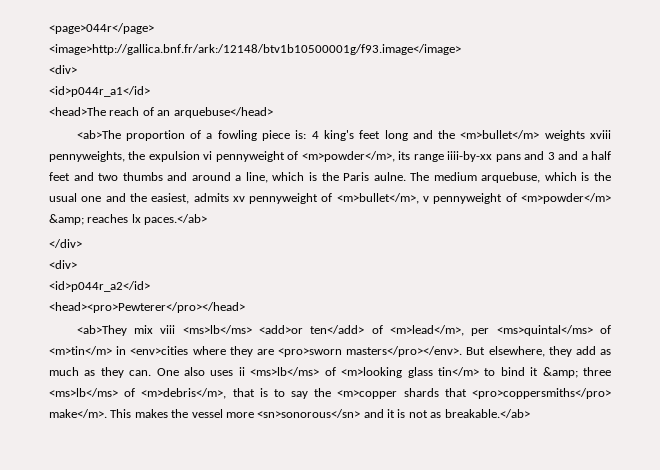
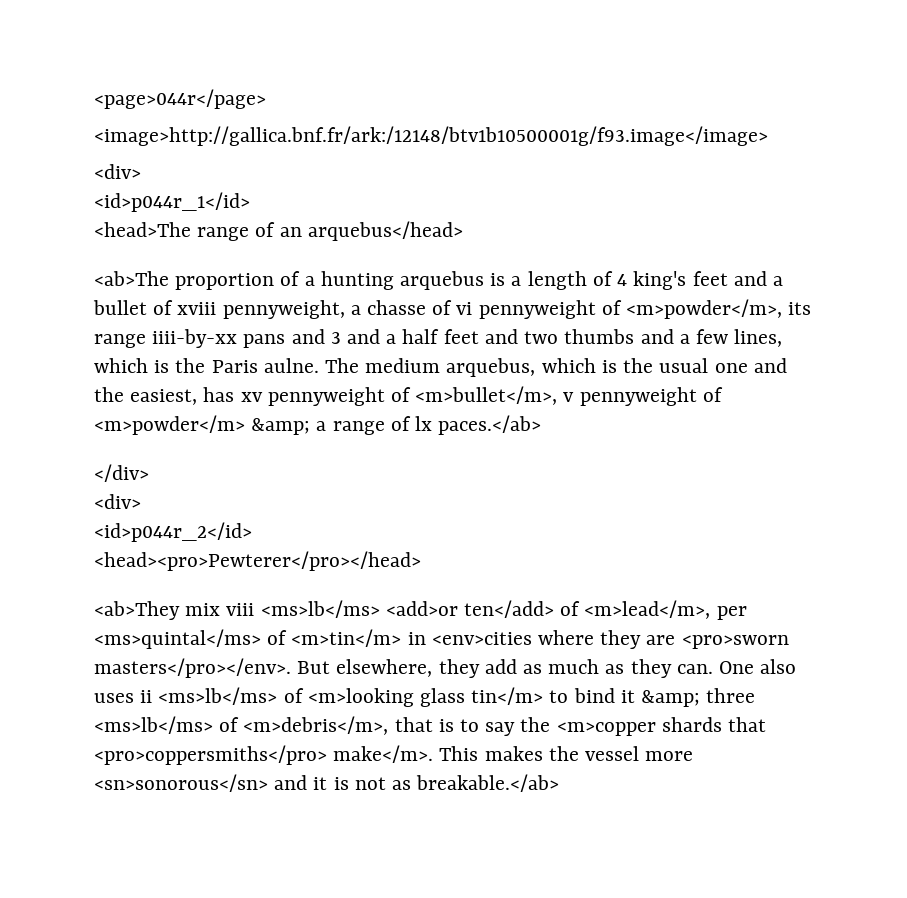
- <id>p044r_a1</id>
+ <id>p044r_1</id>
- <head>The reach of an arquebuse</head>
+ <head>The range of an arquebus</head>
- <ab>The proportion of a fowling piece is: 4 king's feet long and the <m>bullet</m> weights xviii pennyweights, the expulsion vi pennyweight of <m>powder</m>, its range iiii-by-xx pans and 3 and a half feet and two thumbs and around a line, which is the Paris aulne.
+ <ab>The proportion of a hunting arquebus is a length of 4 king's feet and a bullet of xviii pennyweight, a chasse of vi pennyweight of <m>powder</m>, its range iiii-by-xx pans and 3 and a half feet and two thumbs and a few lines, which is the Paris aulne.
- The medium arquebuse, which is the usual one and the easiest, admits xv pennyweight of <m>bullet</m>, v pennyweight of <m>powder</m> &amp; reaches lx paces.</ab>
+ The medium arquebus, which is the usual one and the easiest, has xv pennyweight of <m>bullet</m>, v pennyweight of <m>powder</m> &amp; a range of lx paces.</ab>
- <id>p044r_a2</id>
+ <id>p044r_2</id>

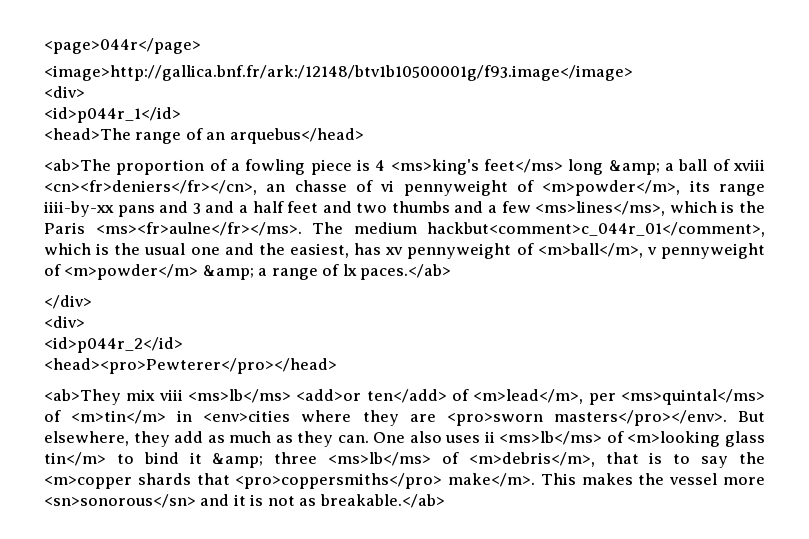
- <ab>The proportion of a hunting arquebus is a length of 4 king's feet and a bullet of xviii pennyweight, a chasse of vi pennyweight of <m>powder</m>, its range iiii-by-xx pans and 3 and a half feet and two thumbs and a few lines, which is the Paris aulne.
+ <ab>The proportion of a fowling piece is 4 <ms>king's feet</ms> long &amp; a ball of xviii <cn><fr>deniers</fr></cn>, an chasse of vi pennyweight of <m>powder</m>, its range iiii-by-xx pans and 3 and a half feet and two thumbs and a few <ms>lines</ms>, which is the Paris <ms><fr>aulne</fr></ms>.
- The medium arquebus, which is the usual one and the easiest, has xv pennyweight of <m>bullet</m>, v pennyweight of <m>powder</m> &amp; a range of lx paces.</ab>
+ The medium hackbut<comment>c_044r_01</comment>, which is the usual one and the easiest, has xv pennyweight of <m>ball</m>, v pennyweight of <m>powder</m> &amp; a range of lx paces.</ab>

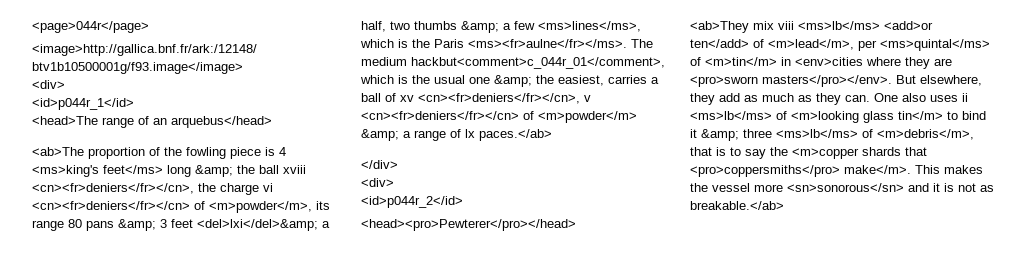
- <ab>The proportion of a fowling piece is 4 <ms>king's feet</ms> long &amp; a ball of xviii <cn><fr>deniers</fr></cn>, an chasse of vi pennyweight of <m>powder</m>, its range iiii-by-xx pans and 3 and a half feet and two thumbs and a few <ms>lines</ms>, which is the Paris <ms><fr>aulne</fr></ms>.
+ <ab>The proportion of the fowling piece is 4 <ms>king's feet</ms> long &amp; the ball xviii <cn><fr>deniers</fr></cn>, the charge vi <cn><fr>deniers</fr></cn> of <m>powder</m>, its range 80 pans &amp; 3 feet <del>lxi</del>&amp; a half, two thumbs &amp; a few <ms>lines</ms>, which is the Paris <ms><fr>aulne</fr></ms>.
- The medium hackbut<comment>c_044r_01</comment>, which is the usual one and the easiest, has xv pennyweight of <m>ball</m>, v pennyweight of <m>powder</m> &amp; a range of lx paces.</ab>
+ The medium hackbut<comment>c_044r_01</comment>, which is the usual one &amp; the easiest, carries a ball of xv <cn><fr>deniers</fr></cn>, v <cn><fr>deniers</fr></cn> of <m>powder</m> &amp; a range of lx paces.</ab>

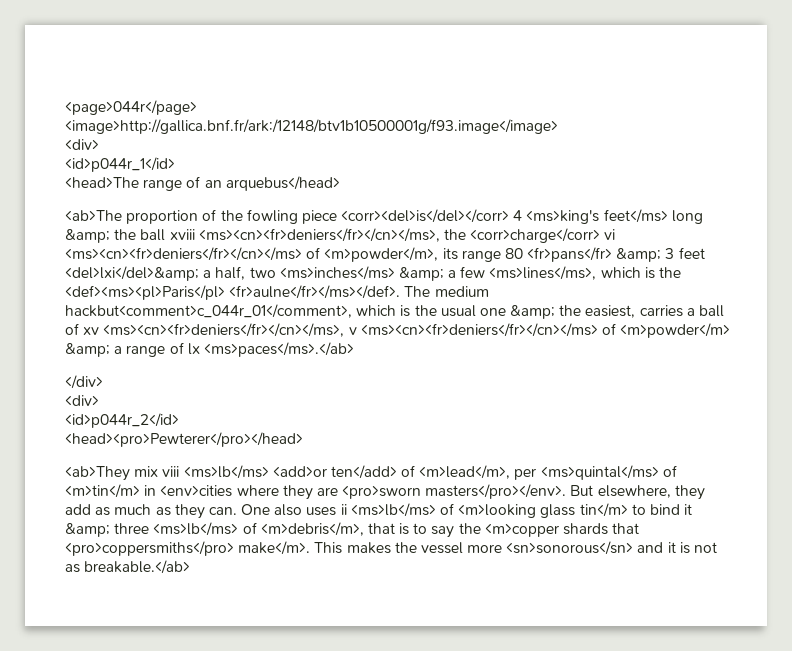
- <ab>The proportion of the fowling piece is 4 <ms>king's feet</ms> long &amp; the ball xviii <cn><fr>deniers</fr></cn>, the charge vi <cn><fr>deniers</fr></cn> of <m>powder</m>, its range 80 pans &amp; 3 feet <del>lxi</del>&amp; a half, two thumbs &amp; a few <ms>lines</ms>, which is the Paris <ms><fr>aulne</fr></ms>.
+ <ab>The proportion of the fowling piece <corr><del>is</del></corr> 4 <ms>king's feet</ms> long &amp; the ball xviii <ms><cn><fr>deniers</fr></cn></ms>, the <corr>charge</corr> vi <ms><cn><fr>deniers</fr></cn></ms> of <m>powder</m>, its range 80 <fr>pans</fr> &amp; 3 feet <del>lxi</del>&amp; a half, two <ms>inches</ms> &amp; a few <ms>lines</ms>, which is the <def><ms><pl>Paris</pl> <fr>aulne</fr></ms></def>.
- The medium hackbut<comment>c_044r_01</comment>, which is the usual one &amp; the easiest, carries a ball of xv <cn><fr>deniers</fr></cn>, v <cn><fr>deniers</fr></cn> of <m>powder</m> &amp; a range of lx paces.</ab>
+ The medium hackbut<comment>c_044r_01</comment>, which is the usual one &amp; the easiest, carries a ball of xv <ms><cn><fr>deniers</fr></cn></ms>, v <ms><cn><fr>deniers</fr></cn></ms> of <m>powder</m> &amp; a range of lx <ms>paces</ms>.</ab>

